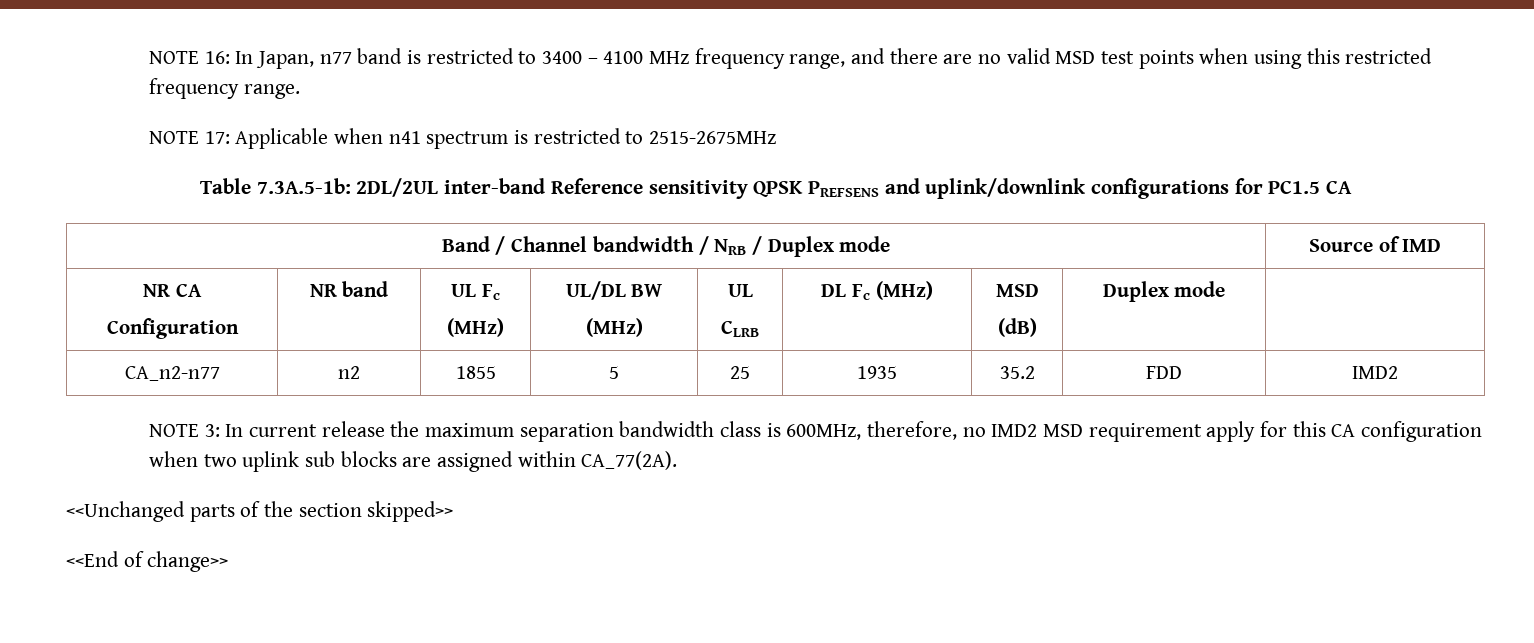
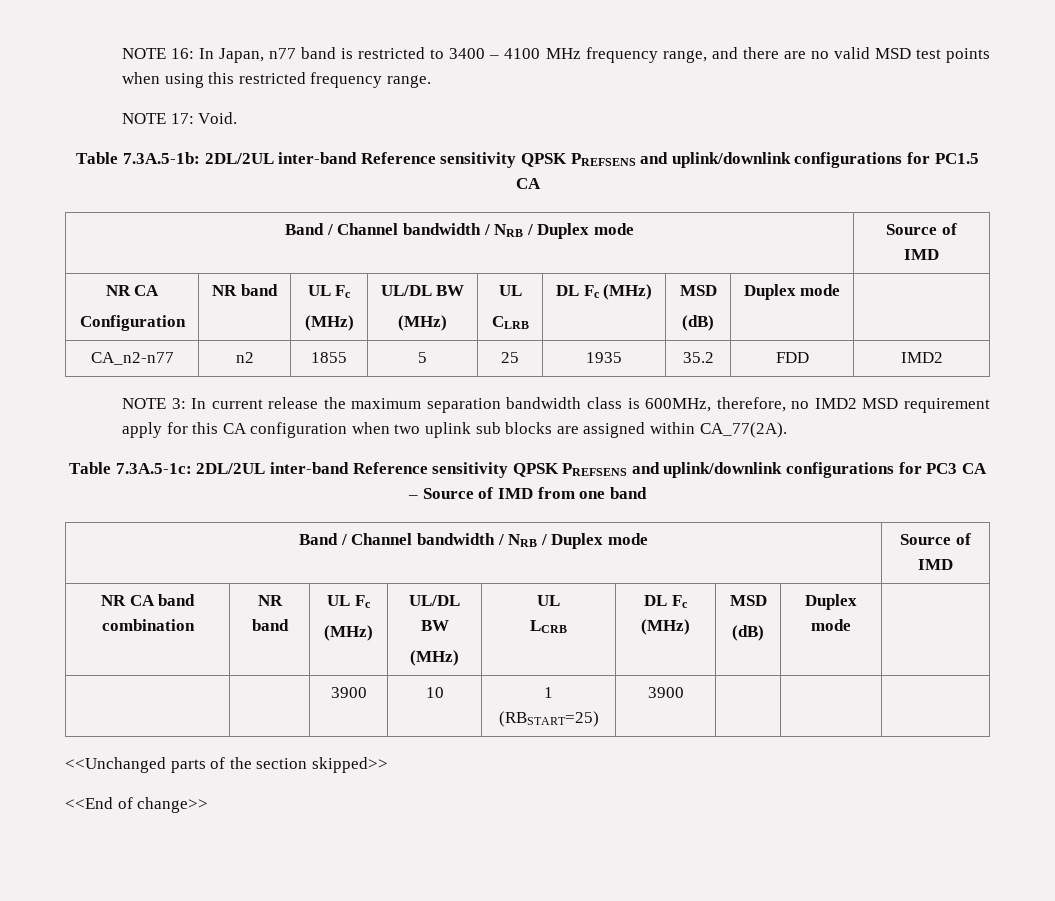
- NOTE 17: Applicable when n41 spectrum is restricted to 2515-2675MHz
+ NOTE 17: Void.
+ Table 7.3A.5-1c: 2DL/2UL inter-band Reference sensitivity QPSK PREFSENS and uplink/downlink configurations for PC3 CA – Source of IMD from one band
+ Band / Channel bandwidth / NRB / Duplex mode | Source of IMD
+ NR CA band combination | NR band | UL Fc
+ (MHz) | UL/DL BW
+ (MHz) | UL
+ LCRB | DL Fc (MHz) | MSD
+ (dB) | Duplex mode |
+ | | 3900 | 10 | 1 (RBSTART=25) | 3900 | | |

